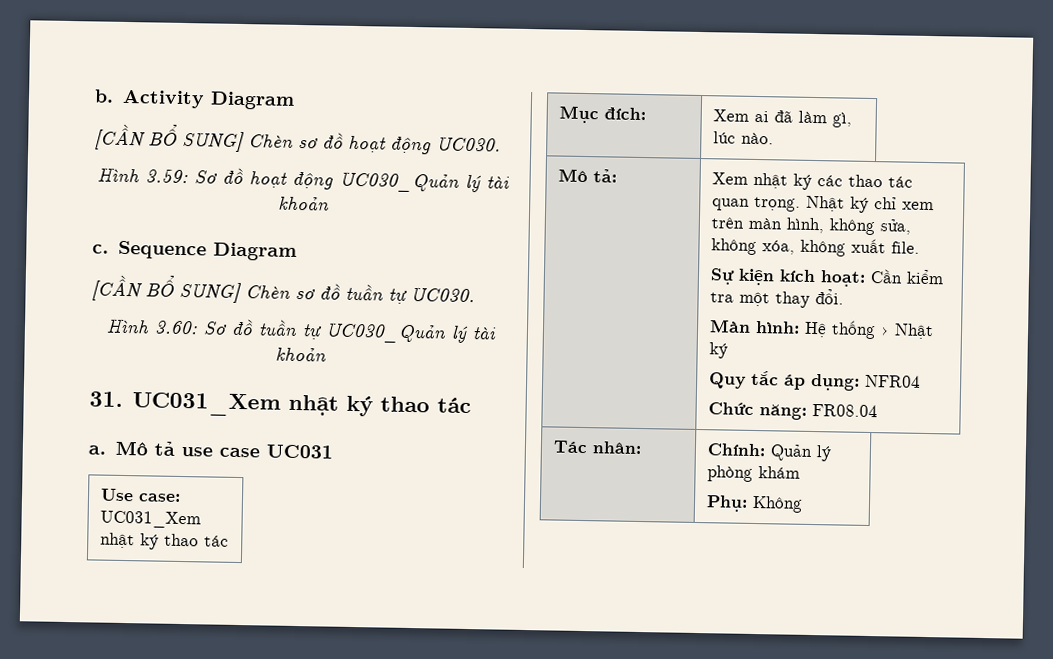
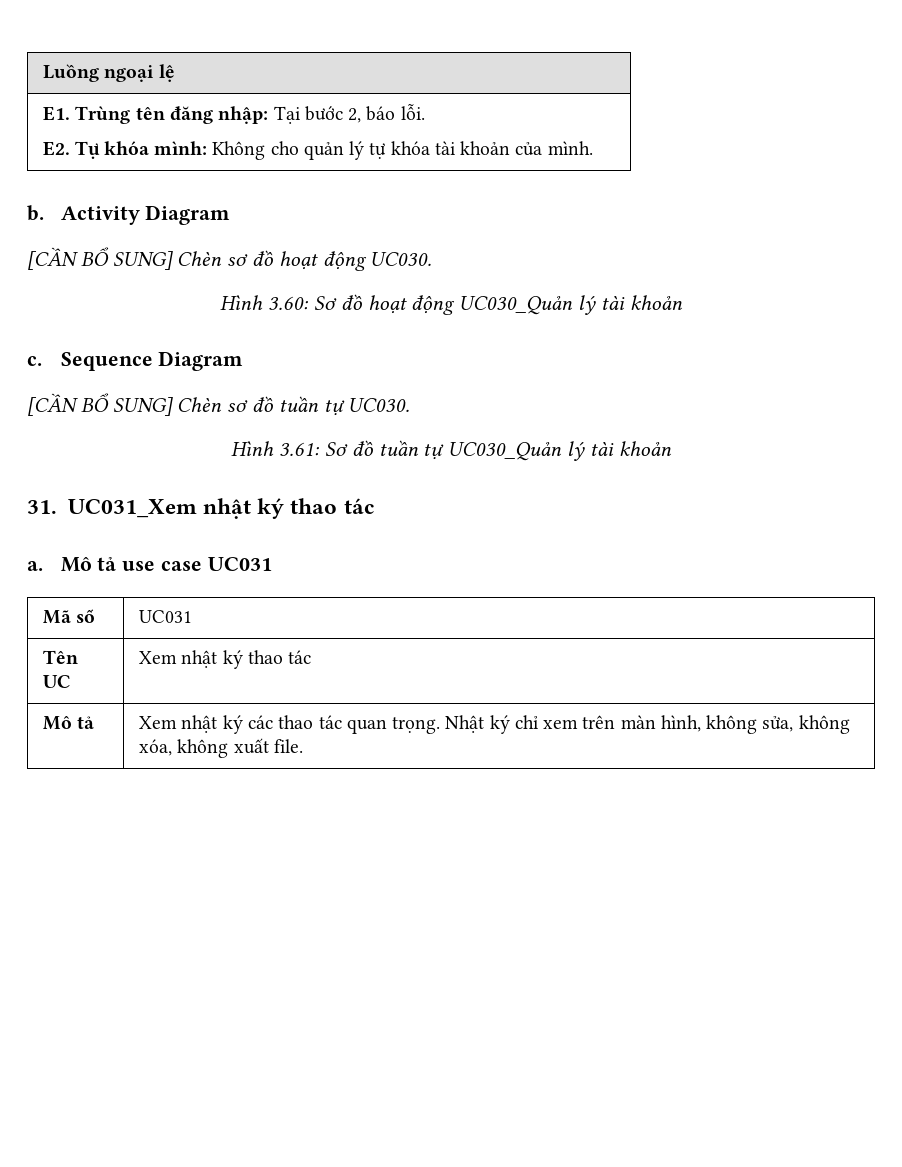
+ Luồng ngoại lệ
+ E1. Trùng tên đăng nhập: Tại bước 2, báo lỗi.
+ E2. Tự khóa mình: Không cho quản lý tự khóa tài khoản của mình.
- Hình 3.59: Sơ đồ hoạt động UC030_Quản lý tài khoản
+ Hình 3.60: Sơ đồ hoạt động UC030_Quản lý tài khoản
- Hình 3.60: Sơ đồ tuần tự UC030_Quản lý tài khoản
+ Hình 3.61: Sơ đồ tuần tự UC030_Quản lý tài khoản
- Use case: UC031_Xem nhật ký thao tác
- Mục đích: | Xem ai đã làm gì, lúc nào.
- Mô tả: | Xem nhật ký các thao tác quan trọng. Nhật ký chỉ xem trên màn hình, không sửa, không xóa, không xuất file.
+ Mã số | UC031
+ Tên UC | Xem nhật ký thao tác
+ Mô tả | Xem nhật ký các thao tác quan trọng. Nhật ký chỉ xem trên màn hình, không sửa, không xóa, không xuất file.
- Sự kiện kích hoạt: Cần kiểm tra một thay đổi.
- Màn hình: Hệ thống › Nhật ký
- Quy tắc áp dụng: NFR04
- Chức năng: FR08.04
- Tác nhân: | Chính: Quản lý phòng khám
- Phụ: Không

